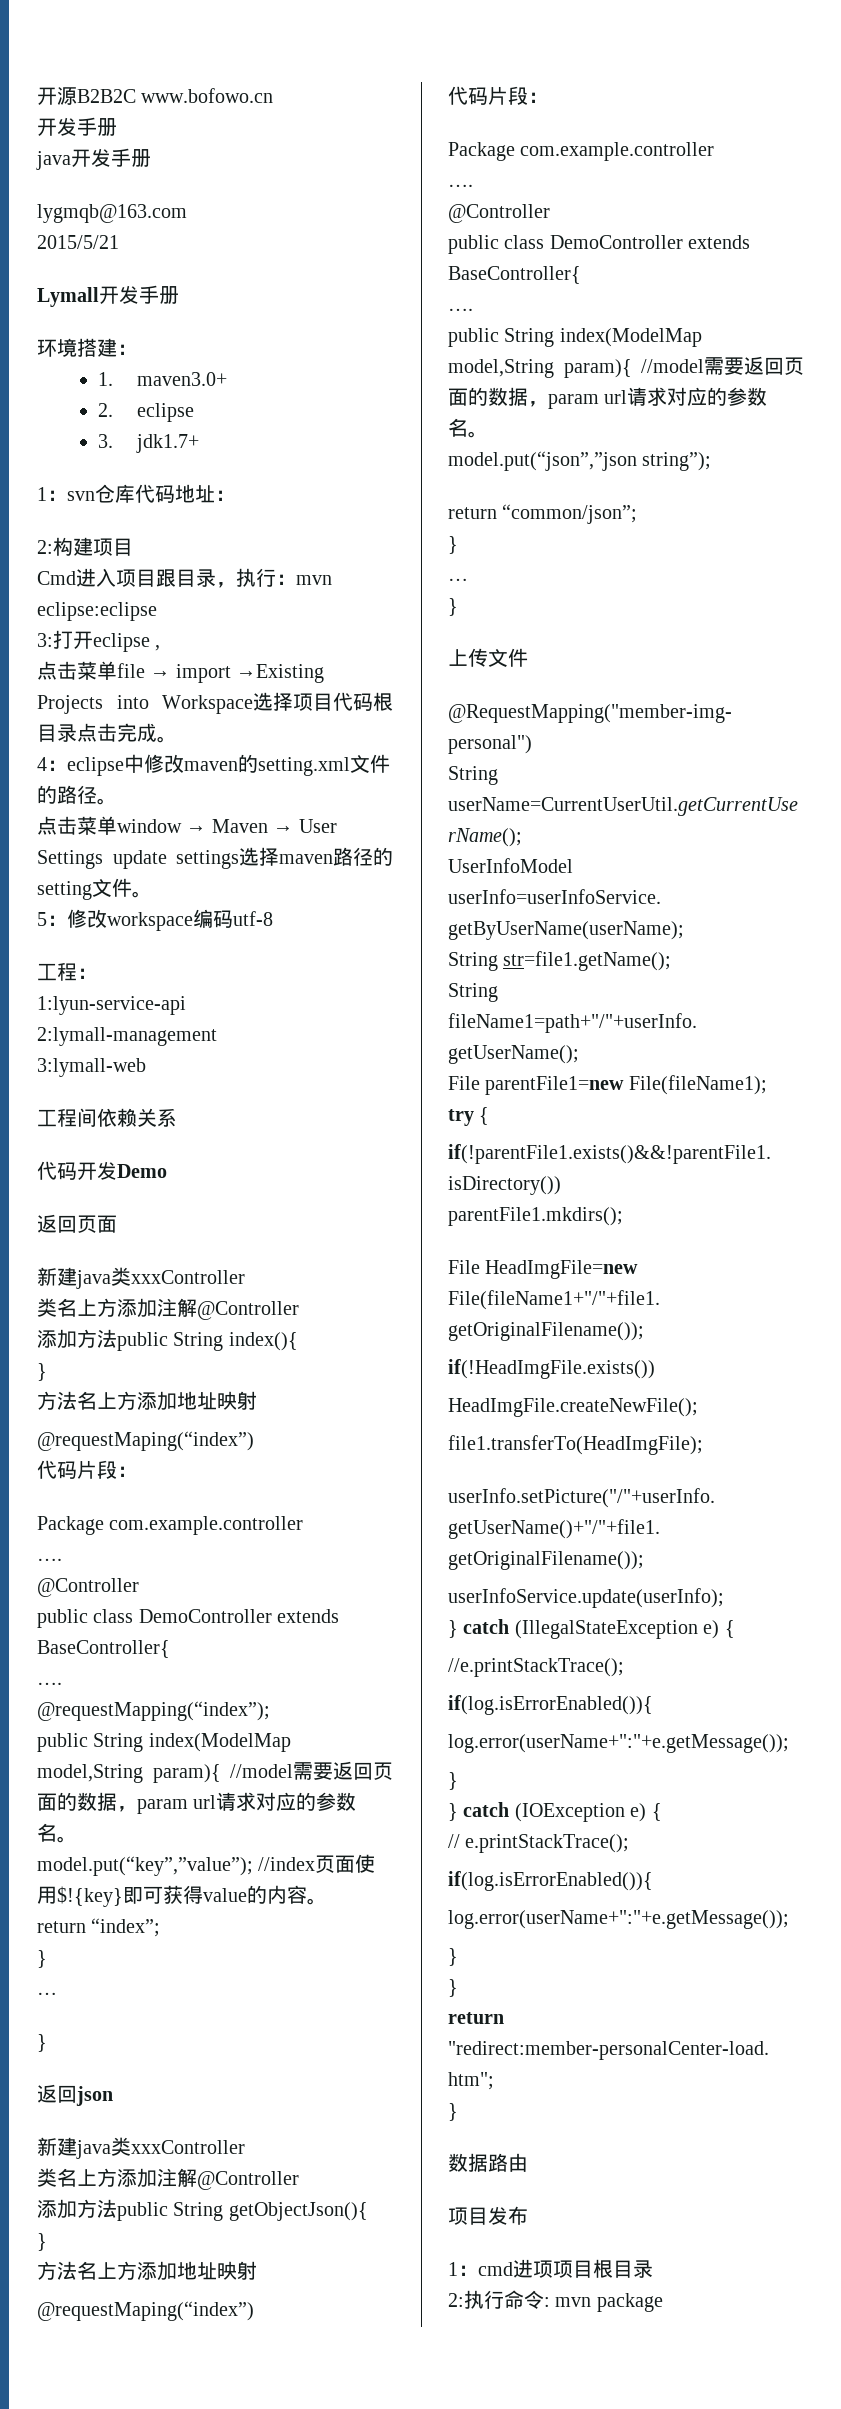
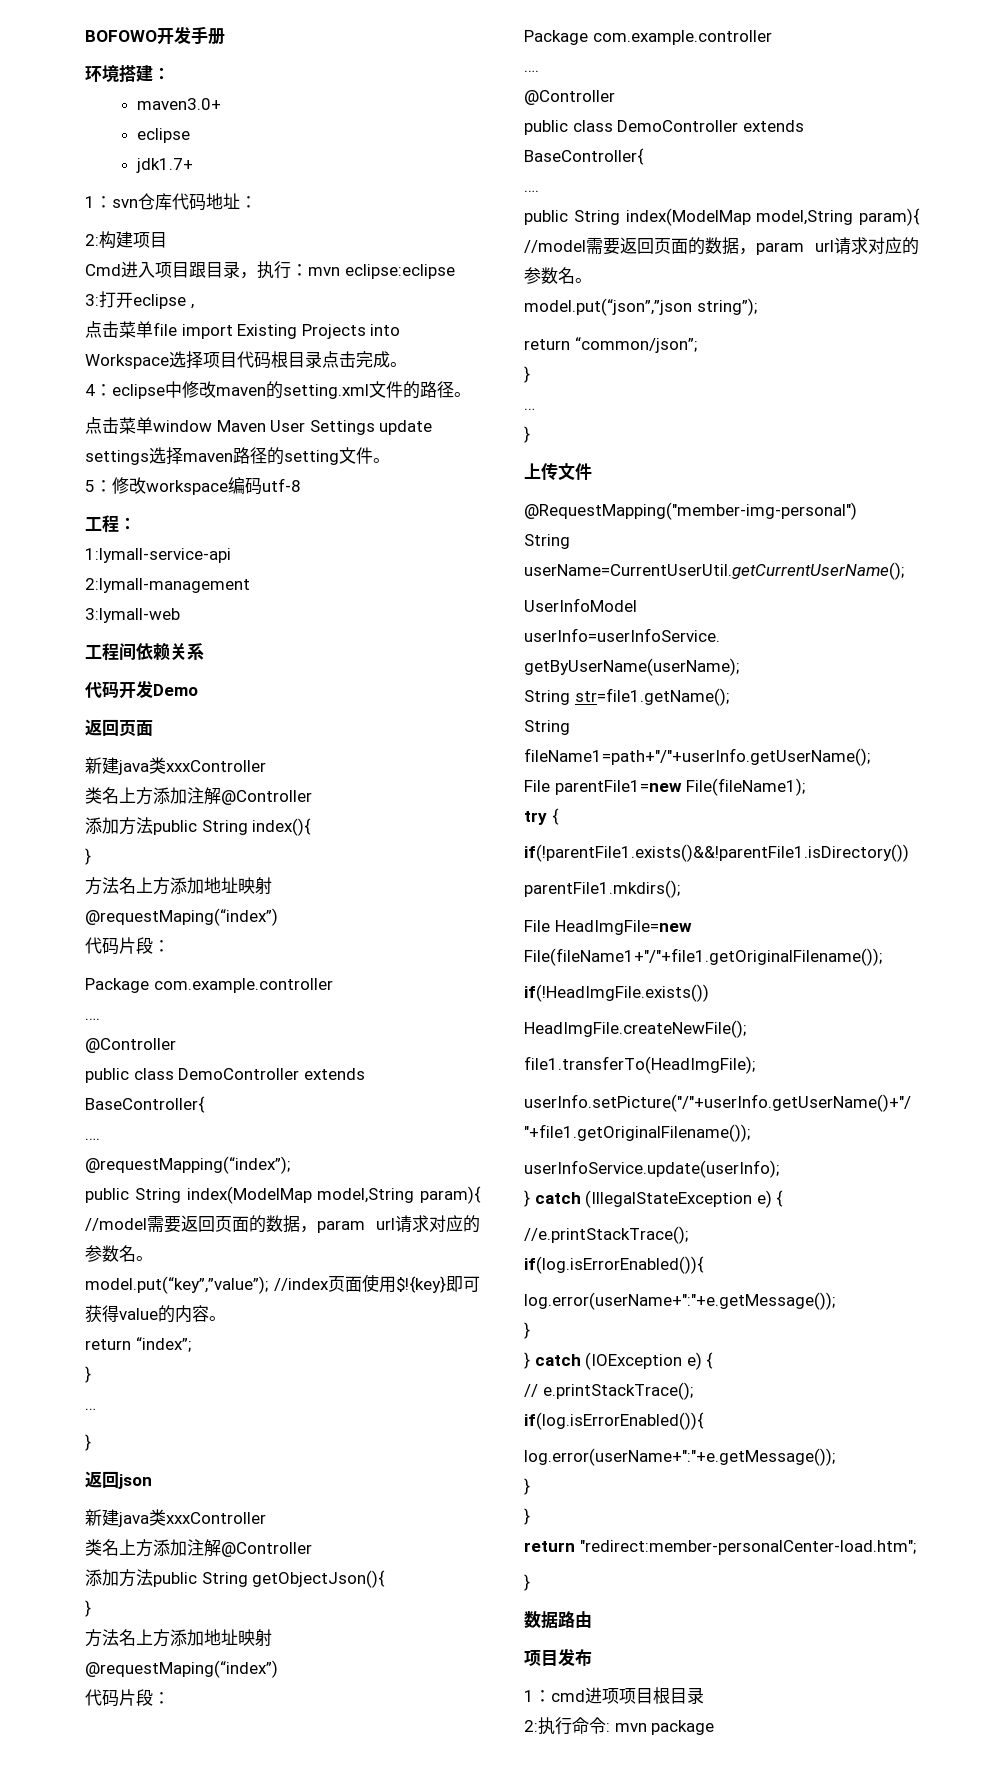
- 开源B2B2C www.bofowo.cn
- 开发手册
- java开发手册
- lygmqb@163.com
- 2015/5/21
- Lymall开发手册
+ BOFOWO开发手册
- 1. maven3.0+
- 2. eclipse
+ maven3.0+
+ eclipse
- 3. jdk1.7+
+ jdk1.7+
- 点击菜单file → import →Existing Projects into Workspace选择项目代码根目录点击完成。
+ 点击菜单file import Existing Projects into Workspace选择项目代码根目录点击完成。
- 点击菜单window → Maven → User Settings update settings选择maven路径的setting文件。
+ 点击菜单window Maven User Settings update settings选择maven路径的setting文件。
- 1:lyun-service-api
+ 1:lymall-service-api

